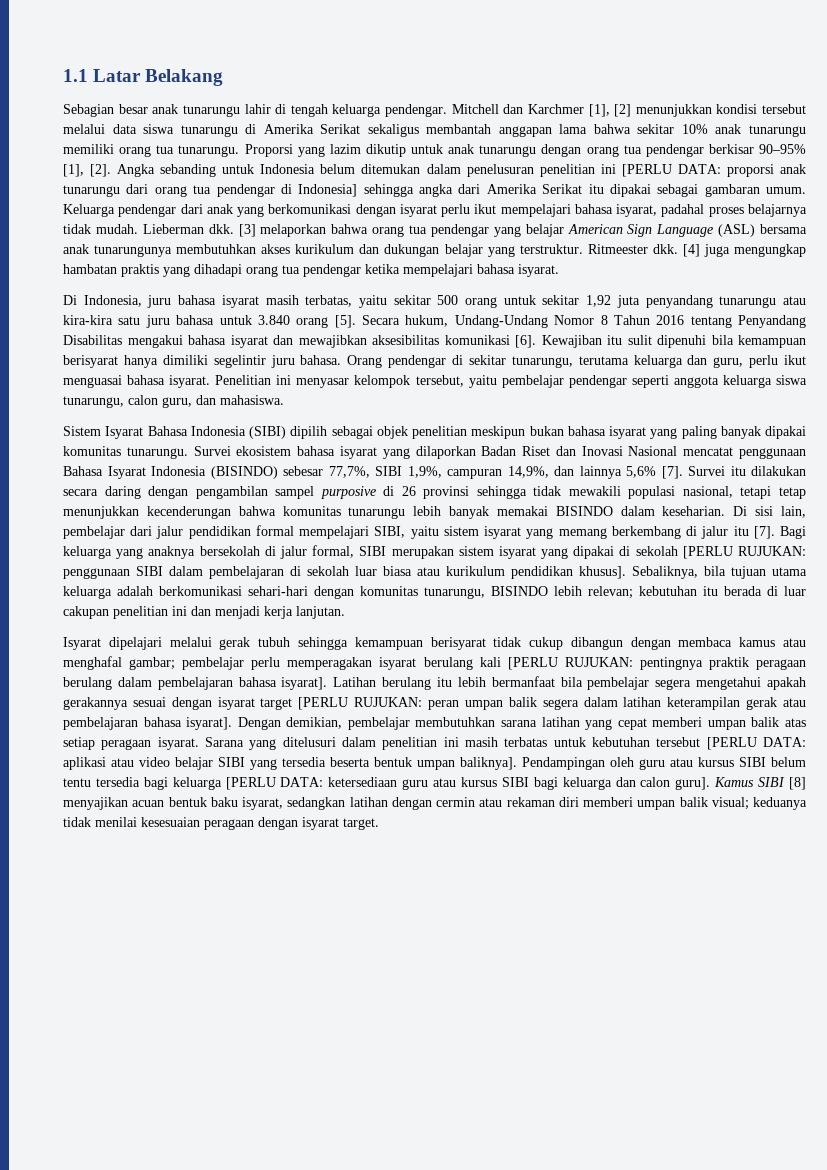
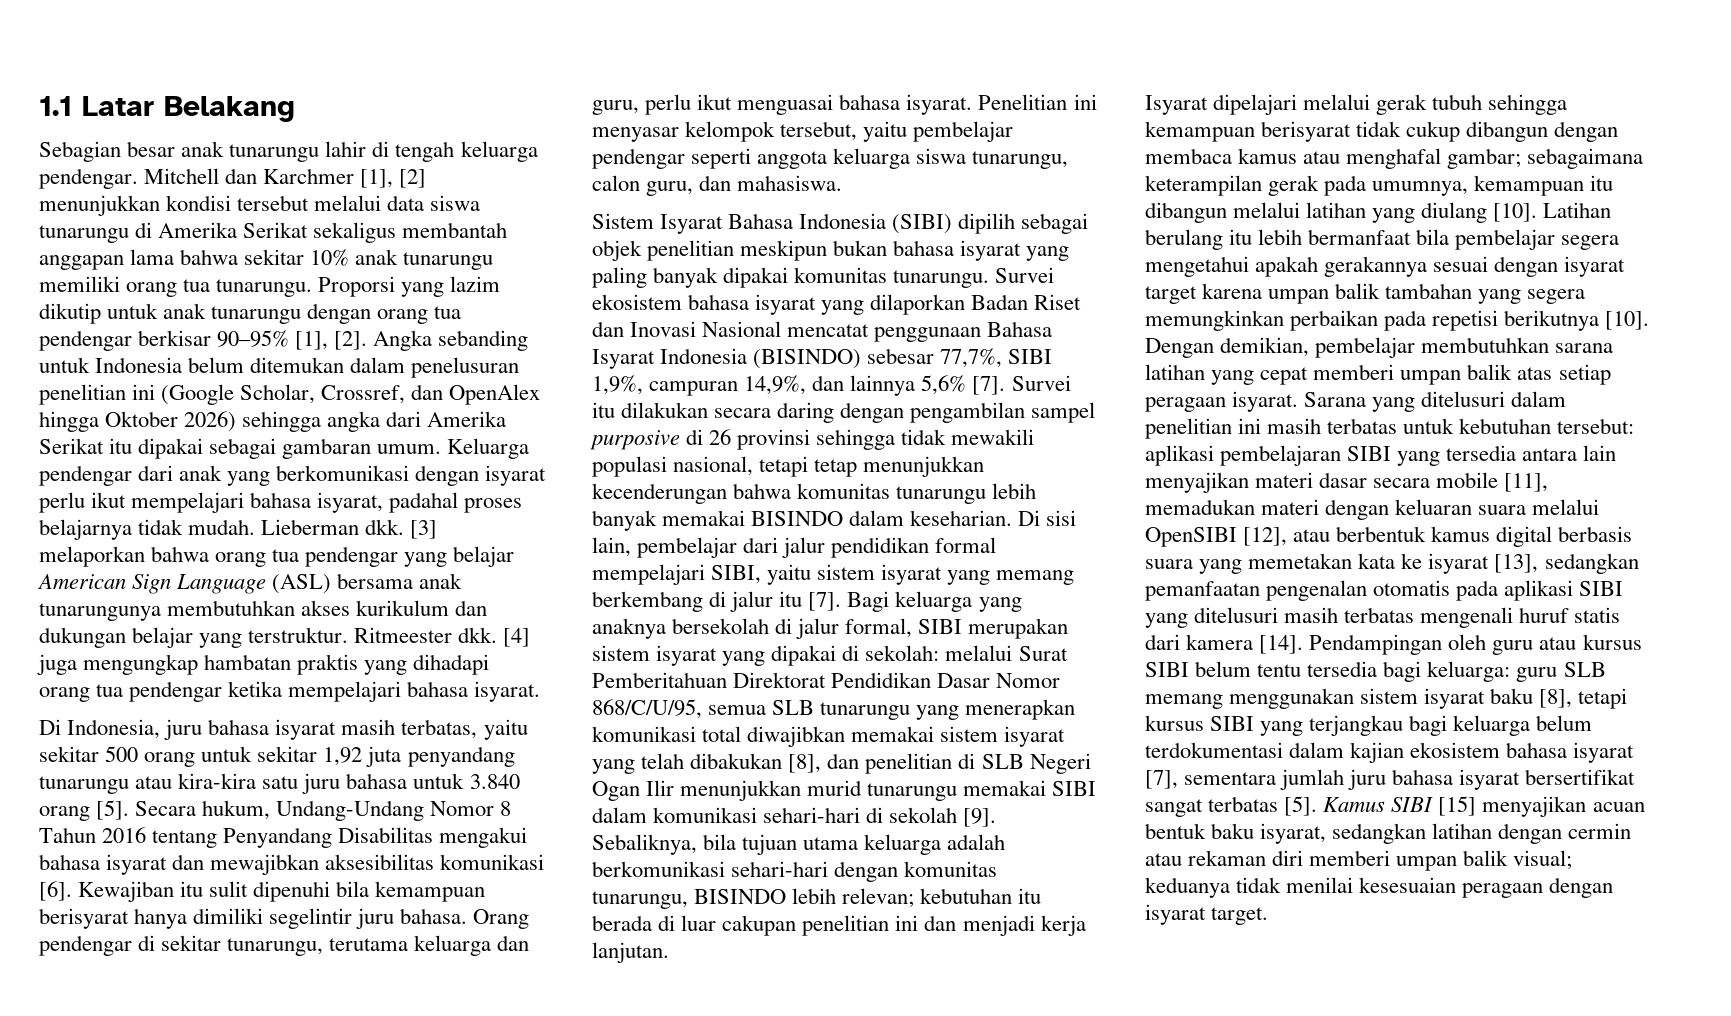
- Angka sebanding untuk Indonesia belum ditemukan dalam penelusuran penelitian ini [PERLU DATA: proporsi anak tunarungu dari orang tua pendengar di Indonesia] sehingga angka dari Amerika Serikat itu dipakai sebagai gambaran umum.
+ Angka sebanding untuk Indonesia belum ditemukan dalam penelusuran penelitian ini (Google Scholar, Crossref, dan OpenAlex hingga Oktober 2026) sehingga angka dari Amerika Serikat itu dipakai sebagai gambaran umum.
- Bagi keluarga yang anaknya bersekolah di jalur formal, SIBI merupakan sistem isyarat yang dipakai di sekolah [PERLU RUJUKAN: penggunaan SIBI dalam pembelajaran di sekolah luar biasa atau kurikulum pendidikan khusus].
+ Bagi keluarga yang anaknya bersekolah di jalur formal, SIBI merupakan sistem isyarat yang dipakai di sekolah: melalui Surat Pemberitahuan Direktorat Pendidikan Dasar Nomor 868/C/U/95, semua SLB tunarungu yang menerapkan komunikasi total diwajibkan memakai sistem isyarat yang telah dibakukan [8], dan penelitian di SLB Negeri Ogan Ilir menunjukkan murid tunarungu memakai SIBI dalam komunikasi sehari-hari di sekolah [9].
- Isyarat dipelajari melalui gerak tubuh sehingga kemampuan berisyarat tidak cukup dibangun dengan membaca kamus atau menghafal gambar; pembelajar perlu memperagakan isyarat berulang kali [PERLU RUJUKAN: pentingnya praktik peragaan berulang dalam pembelajaran bahasa isyarat].
+ Isyarat dipelajari melalui gerak tubuh sehingga kemampuan berisyarat tidak cukup dibangun dengan membaca kamus atau menghafal gambar; sebagaimana keterampilan gerak pada umumnya, kemampuan itu dibangun melalui latihan yang diulang [10].
- Latihan berulang itu lebih bermanfaat bila pembelajar segera mengetahui apakah gerakannya sesuai dengan isyarat target [PERLU RUJUKAN: peran umpan balik segera dalam latihan keterampilan gerak atau pembelajaran bahasa isyarat].
+ Latihan berulang itu lebih bermanfaat bila pembelajar segera mengetahui apakah gerakannya sesuai dengan isyarat target karena umpan balik tambahan yang segera memungkinkan perbaikan pada repetisi berikutnya [10].
- Sarana yang ditelusuri dalam penelitian ini masih terbatas untuk kebutuhan tersebut [PERLU DATA: aplikasi atau video belajar SIBI yang tersedia beserta bentuk umpan baliknya].
+ Sarana yang ditelusuri dalam penelitian ini masih terbatas untuk kebutuhan tersebut: aplikasi pembelajaran SIBI yang tersedia antara lain menyajikan materi dasar secara mobile [11], memadukan materi dengan keluaran suara melalui OpenSIBI [12], atau berbentuk kamus digital berbasis suara yang memetakan kata ke isyarat [13], sedangkan pemanfaatan pengenalan otomatis pada aplikasi SIBI yang ditelusuri masih terbatas mengenali huruf statis dari kamera [14].
- Pendampingan oleh guru atau kursus SIBI belum tentu tersedia bagi keluarga [PERLU DATA: ketersediaan guru atau kursus SIBI bagi keluarga dan calon guru].
+ Pendampingan oleh guru atau kursus SIBI belum tentu tersedia bagi keluarga: guru SLB memang menggunakan sistem isyarat baku [8], tetapi kursus SIBI yang terjangkau bagi keluarga belum terdokumentasi dalam kajian ekosistem bahasa isyarat [7], sementara jumlah juru bahasa isyarat bersertifikat sangat terbatas [5].
- Kamus SIBI [8] menyajikan acuan bentuk baku isyarat, sedangkan latihan dengan cermin atau rekaman diri memberi umpan balik visual; keduanya tidak menilai kesesuaian peragaan dengan isyarat target.
+ Kamus SIBI [15] menyajikan acuan bentuk baku isyarat, sedangkan latihan dengan cermin atau rekaman diri memberi umpan balik visual; keduanya tidak menilai kesesuaian peragaan dengan isyarat target.

